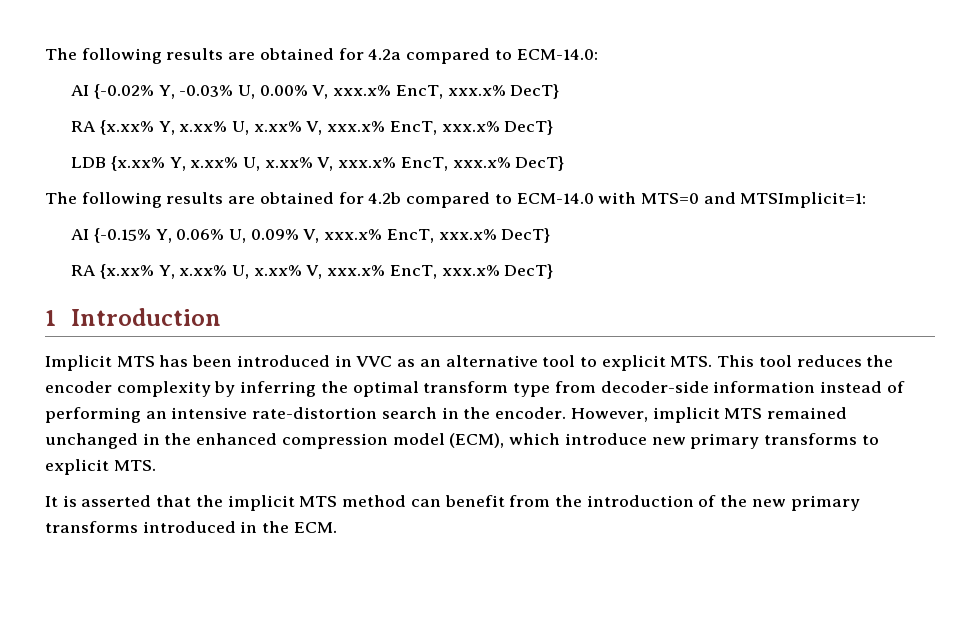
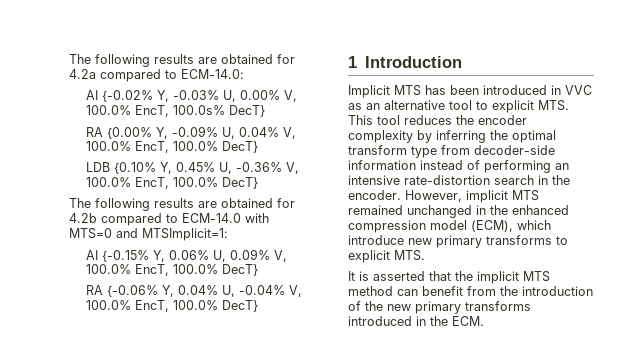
- AI {-0.02% Y, -0.03% U, 0.00% V, xxx.x% EncT, xxx.x% DecT}
- RA {x.xx% Y, x.xx% U, x.xx% V, xxx.x% EncT, xxx.x% DecT}
- LDB {x.xx% Y, x.xx% U, x.xx% V, xxx.x% EncT, xxx.x% DecT}
+ AI {-0.02% Y, -0.03% U, 0.00% V, 100.0% EncT, 100.0s% DecT}
+ RA {0.00% Y, -0.09% U, 0.04% V, 100.0% EncT, 100.0% DecT}
+ LDB {0.10% Y, 0.45% U, -0.36% V, 100.0% EncT, 100.0% DecT}
- AI {-0.15% Y, 0.06% U, 0.09% V, xxx.x% EncT, xxx.x% DecT}
- RA {x.xx% Y, x.xx% U, x.xx% V, xxx.x% EncT, xxx.x% DecT}
+ AI {-0.15% Y, 0.06% U, 0.09% V, 100.0% EncT, 100.0% DecT}
+ RA {-0.06% Y, 0.04% U, -0.04% V, 100.0% EncT, 100.0% DecT}

